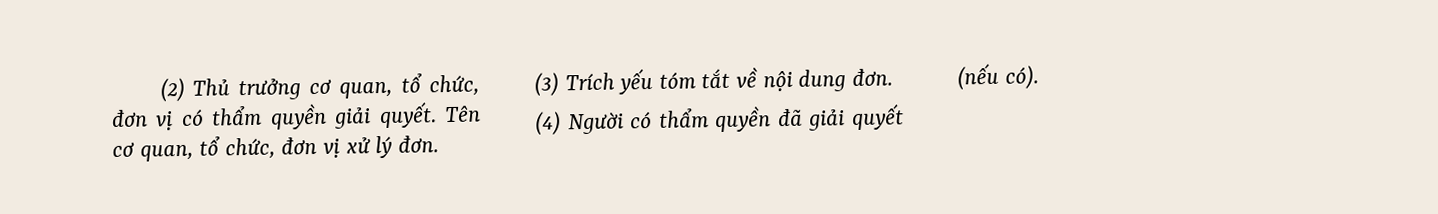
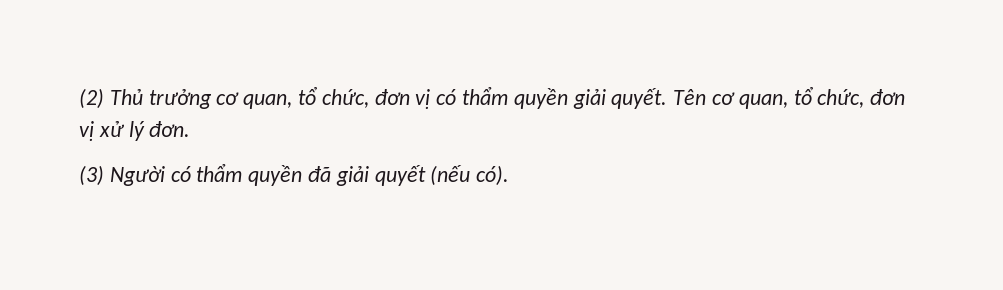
- (3) Trích yếu tóm tắt về nội dung đơn.
- (4) Người có thẩm quyền đã giải quyết (nếu có).
+ (3) Người có thẩm quyền đã giải quyết (nếu có).

